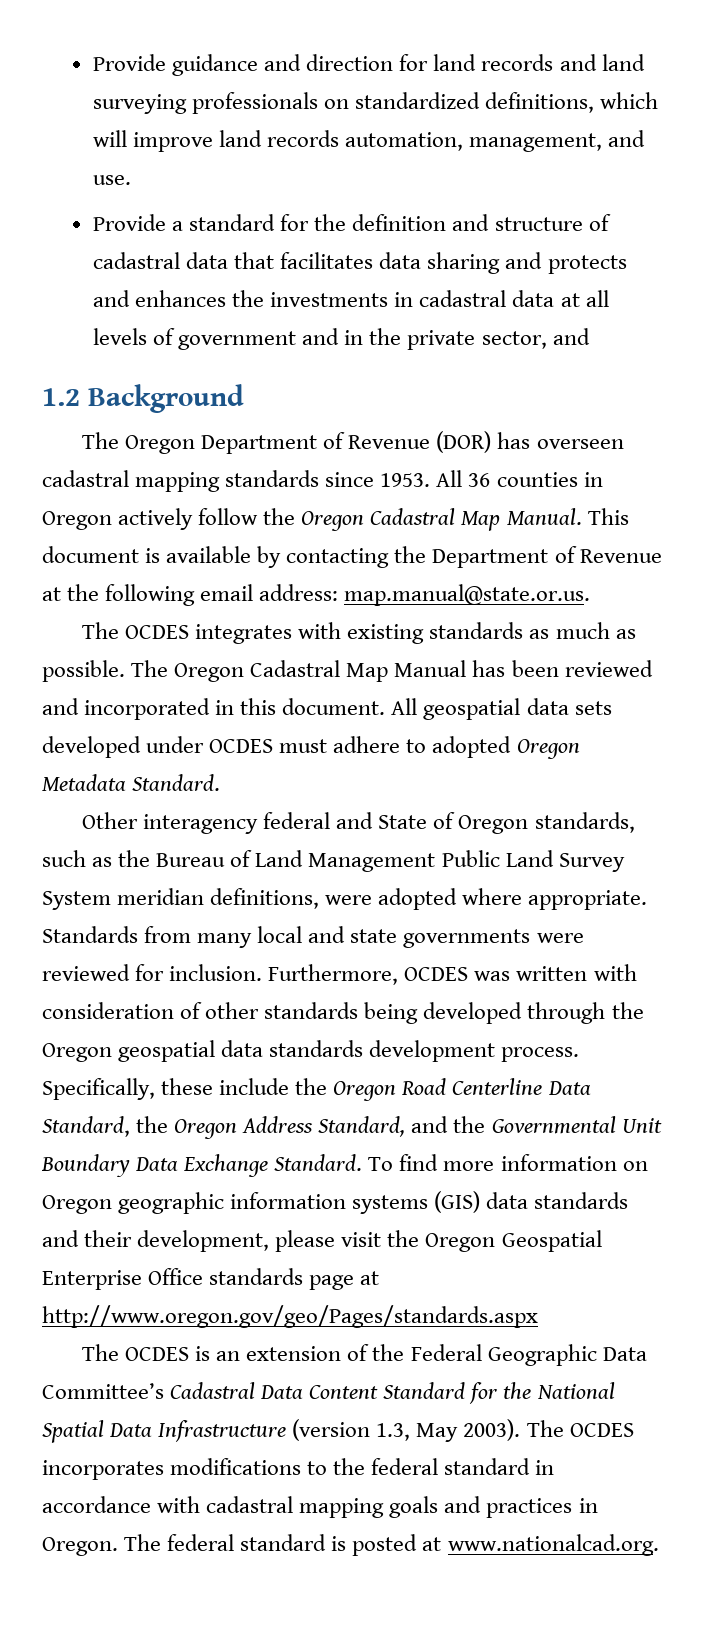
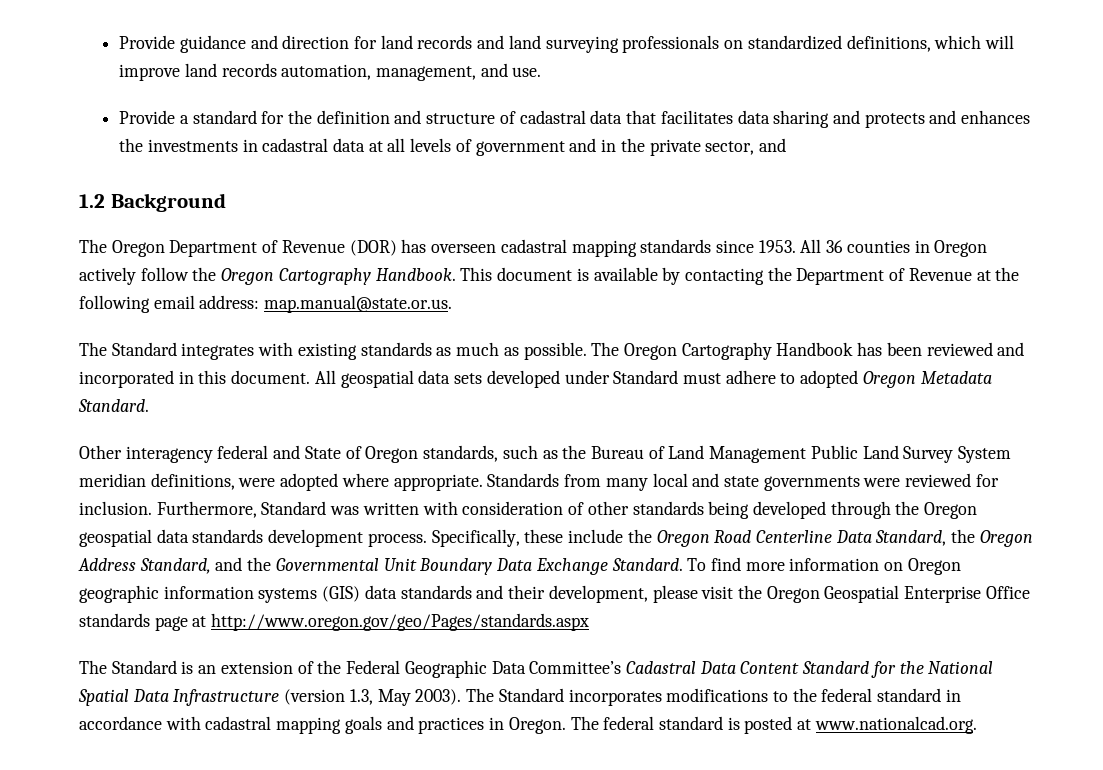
- All 36 counties in Oregon actively follow the Oregon Cadastral Map Manual.
+ All 36 counties in Oregon actively follow the Oregon Cartography Handbook.
- The OCDES integrates with existing standards as much as possible.
+ The Standard integrates with existing standards as much as possible.
- The Oregon Cadastral Map Manual has been reviewed and incorporated in this document.
+ The Oregon Cartography Handbook has been reviewed and incorporated in this document.
- All geospatial data sets developed under OCDES must adhere to adopted Oregon Metadata Standard.
+ All geospatial data sets developed under Standard must adhere to adopted Oregon Metadata Standard.
- Furthermore, OCDES was written with consideration of other standards being developed through the Oregon geospatial data standards development process.
+ Furthermore, Standard was written with consideration of other standards being developed through the Oregon geospatial data standards development process.
- The OCDES is an extension of the Federal Geographic Data Committee’s Cadastral Data Content Standard for the National Spatial Data Infrastructure (version 1.3, May 2003).
+ The Standard is an extension of the Federal Geographic Data Committee’s Cadastral Data Content Standard for the National Spatial Data Infrastructure (version 1.3, May 2003).
- The OCDES incorporates modifications to the federal standard in accordance with cadastral mapping goals and practices in Oregon.
+ The Standard incorporates modifications to the federal standard in accordance with cadastral mapping goals and practices in Oregon.

